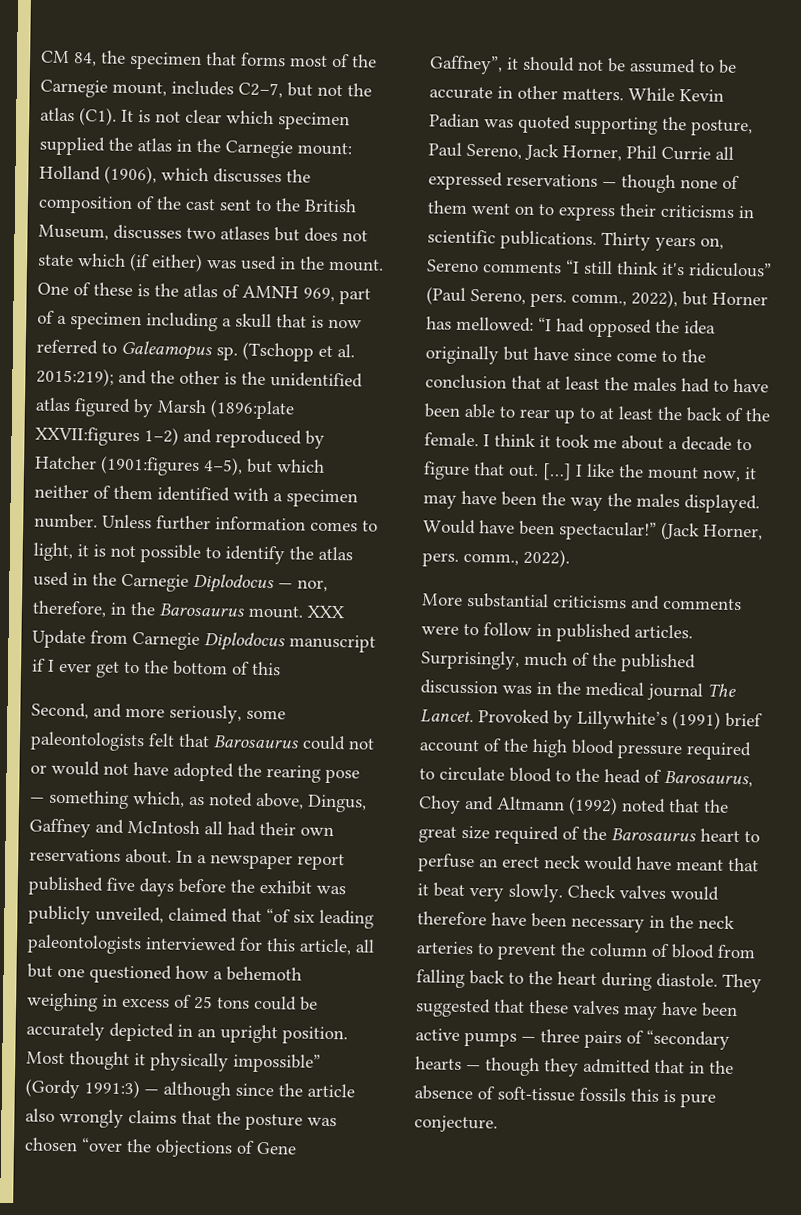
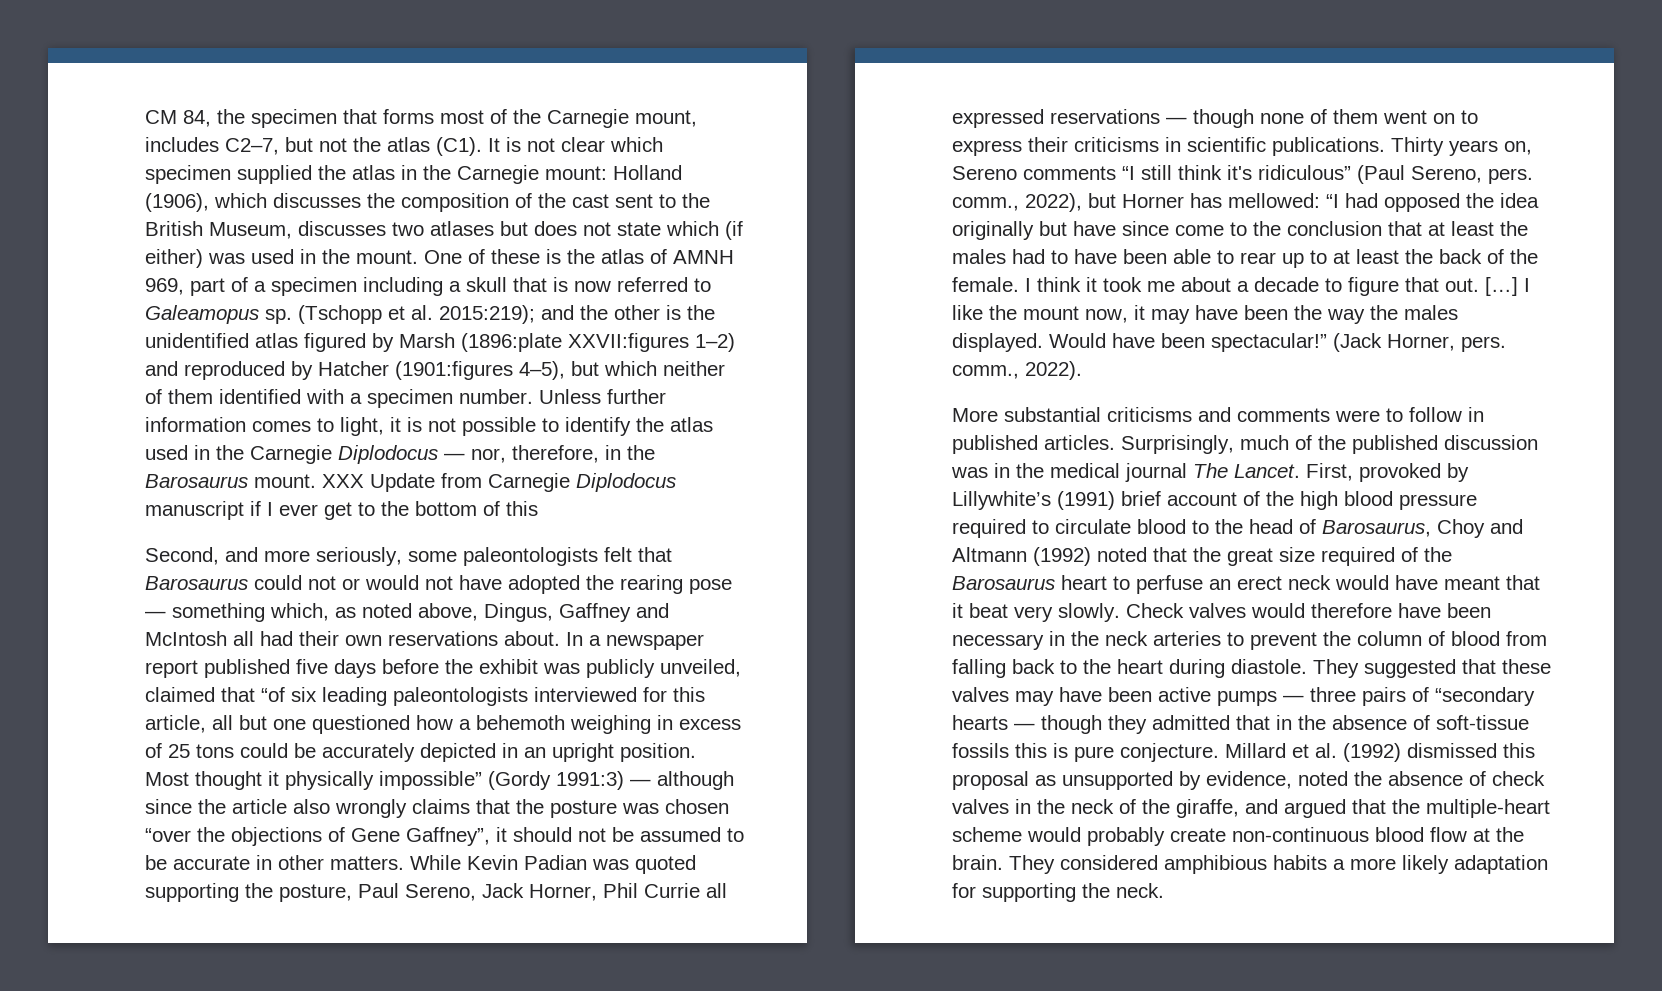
- Provoked by Lillywhite’s (1991) brief account of the high blood pressure required to circulate blood to the head of Barosaurus, Choy and Altmann (1992) noted that the great size required of the Barosaurus heart to perfuse an erect neck would have meant that it beat very slowly.
+ First, provoked by Lillywhite’s (1991) brief account of the high blood pressure required to circulate blood to the head of Barosaurus, Choy and Altmann (1992) noted that the great size required of the Barosaurus heart to perfuse an erect neck would have meant that it beat very slowly.
+ Millard et al. (1992) dismissed this proposal as unsupported by evidence, noted the absence of check valves in the neck of the giraffe, and argued that the multiple-heart scheme would probably create non-continuous blood flow at the brain. They considered amphibious habits a more likely adaptation for supporting the neck.

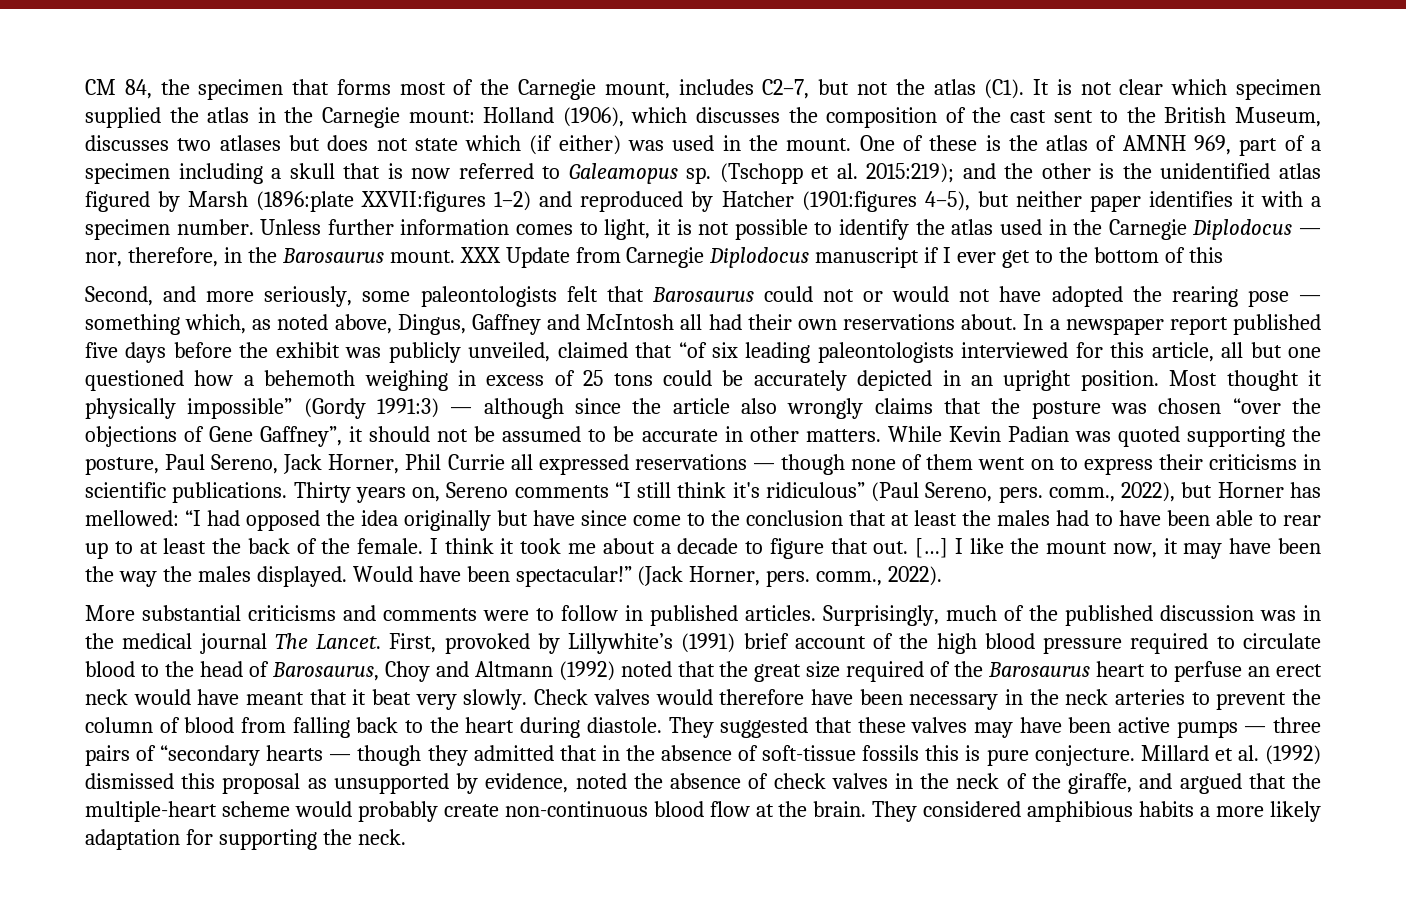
- (Tschopp et al. 2015:219); and the other is the unidentified atlas figured by Marsh (1896:plate XXVII:figures 1–2) and reproduced by Hatcher (1901:figures 4–5), but which neither of them identified with a specimen number.
+ (Tschopp et al. 2015:219); and the other is the unidentified atlas figured by Marsh (1896:plate XXVII:figures 1–2) and reproduced by Hatcher (1901:figures 4–5), but neither paper identifies it with a specimen number.

